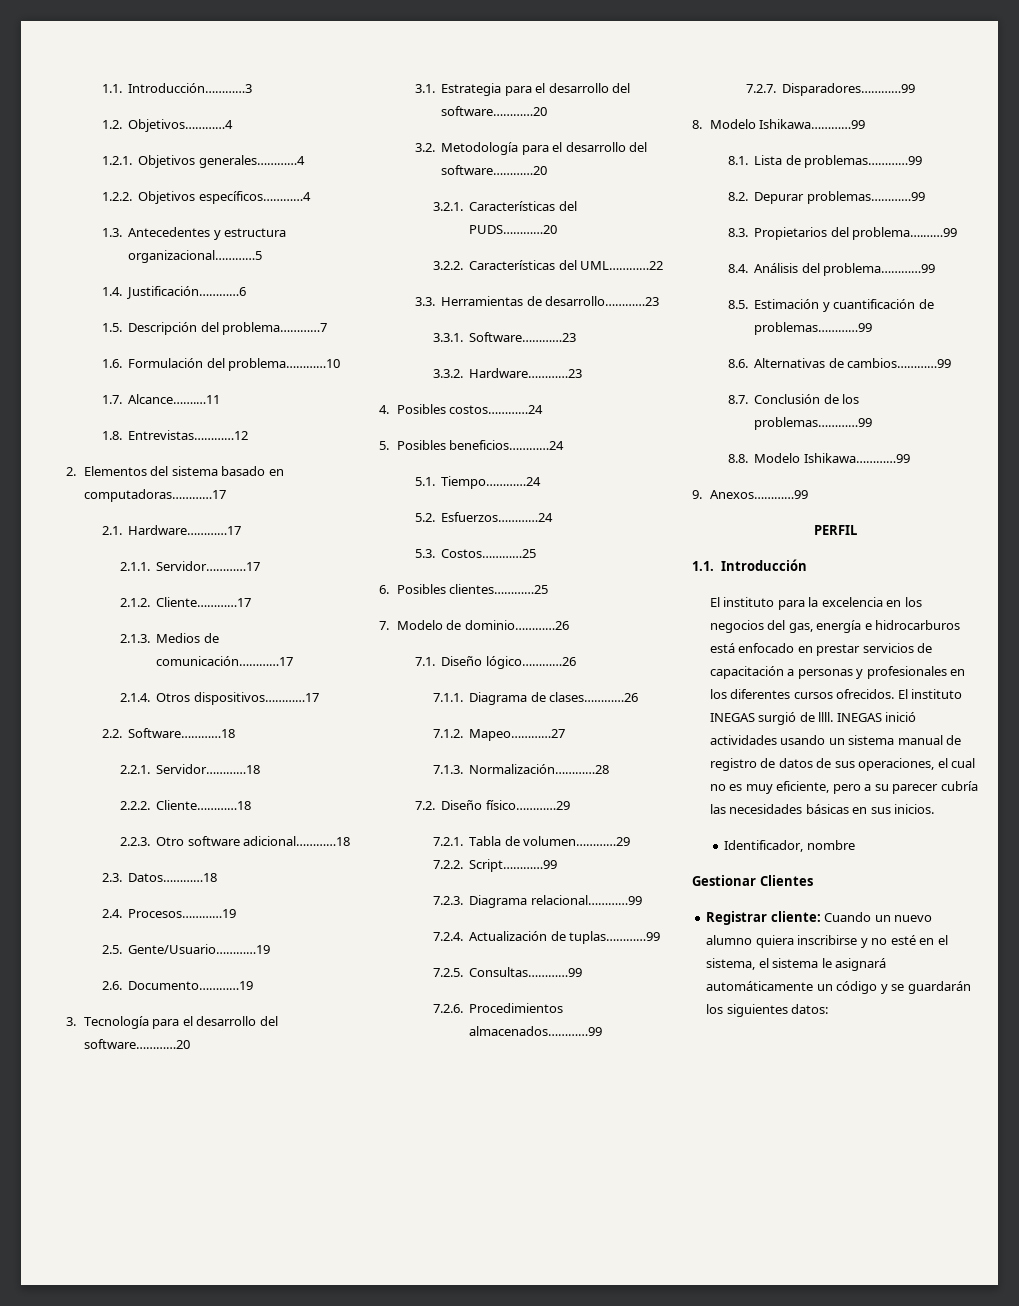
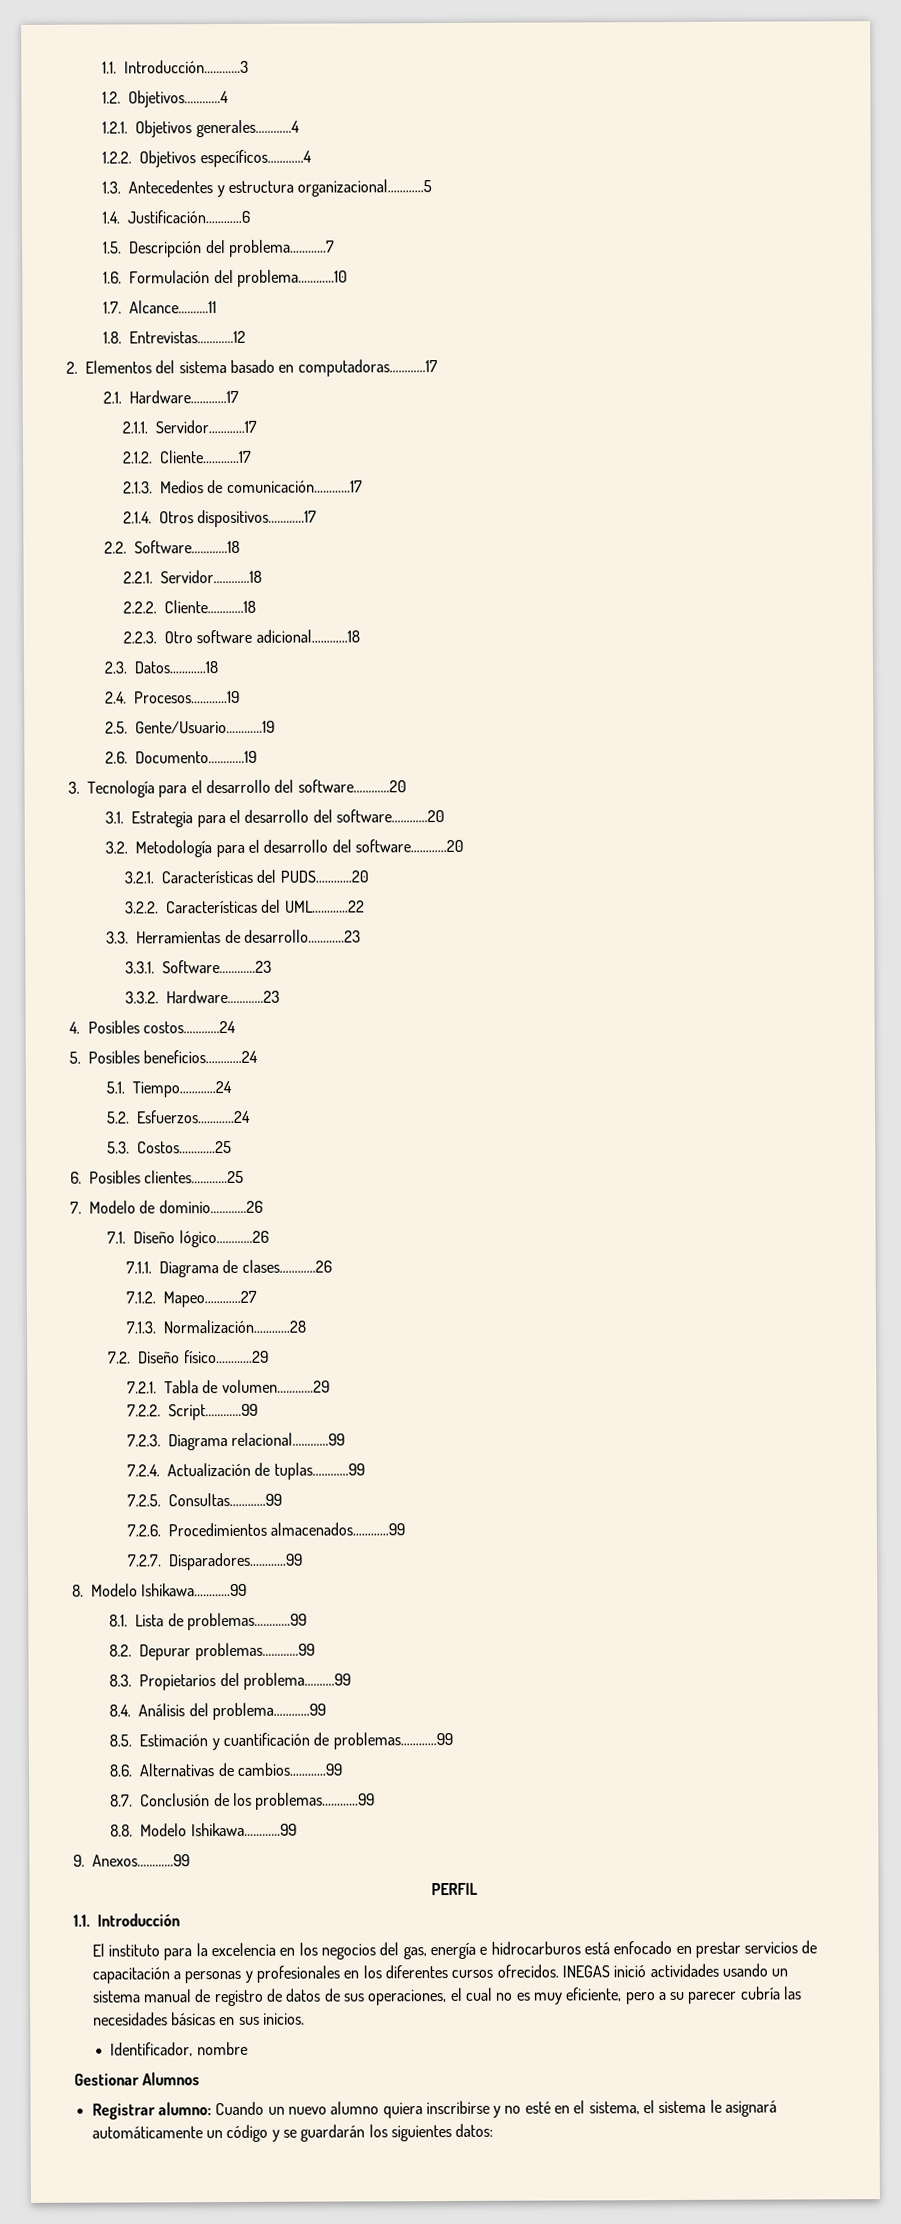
- El instituto INEGAS surgió de llll.
- Gestionar Clientes
+ Gestionar Alumnos
- Registrar cliente: Cuando un nuevo alumno quiera inscribirse y no esté en el sistema, el sistema le asignará automáticamente un código y se guardarán los siguientes datos:
+ Registrar alumno: Cuando un nuevo alumno quiera inscribirse y no esté en el sistema, el sistema le asignará automáticamente un código y se guardarán los siguientes datos:

